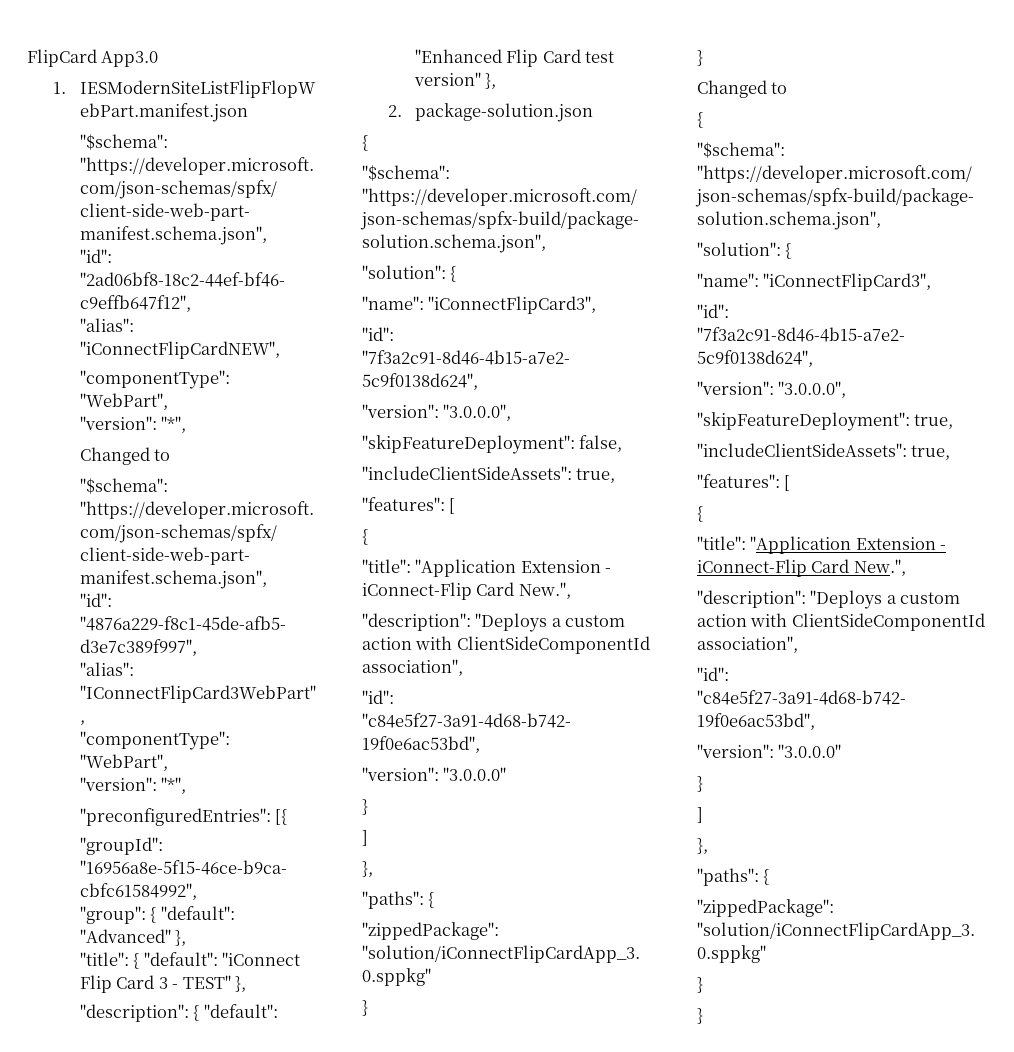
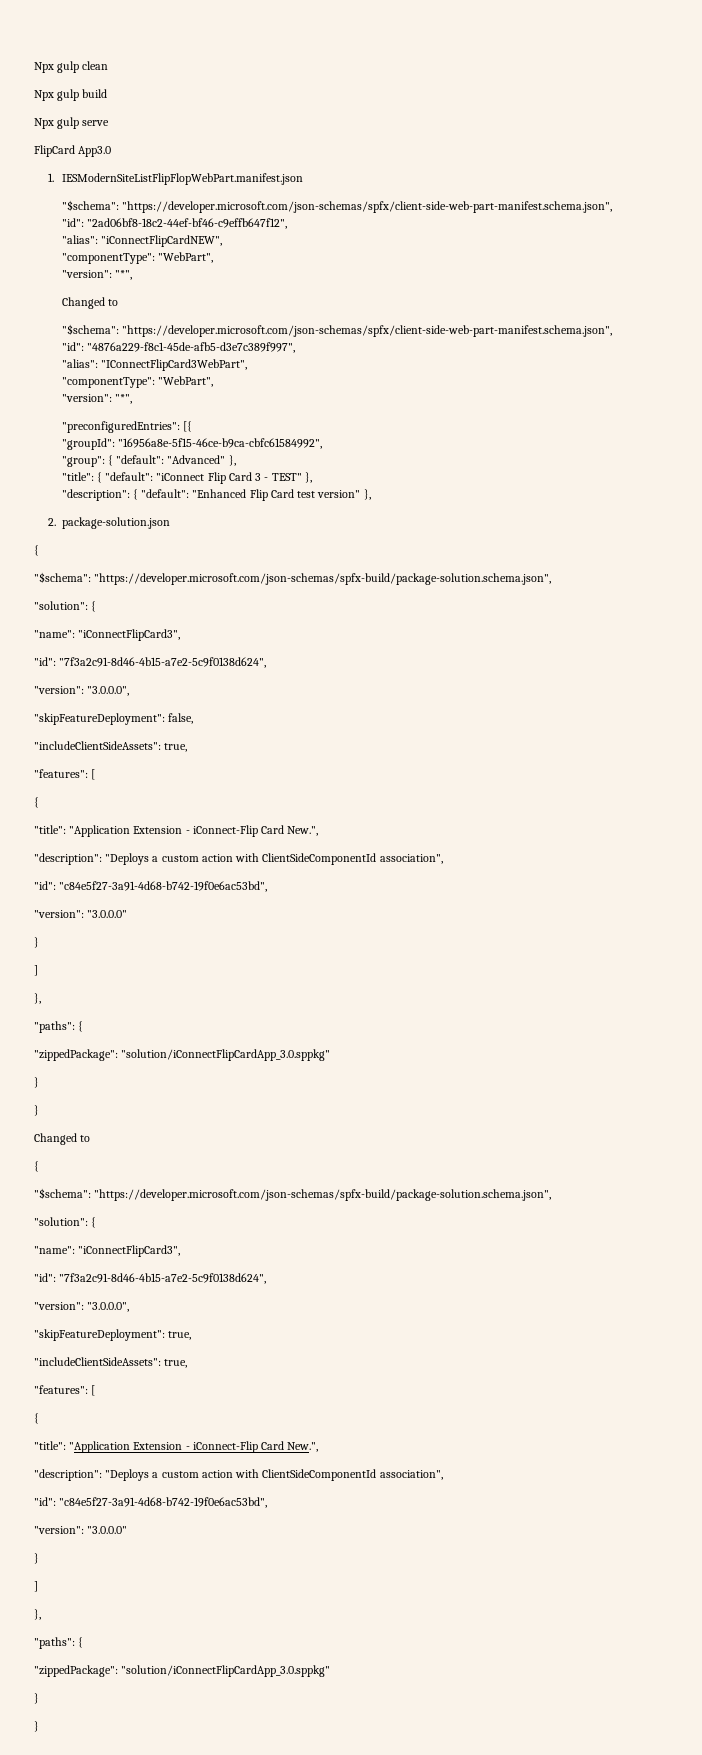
+ Npx gulp clean
+ Npx gulp build
+ Npx gulp serve

